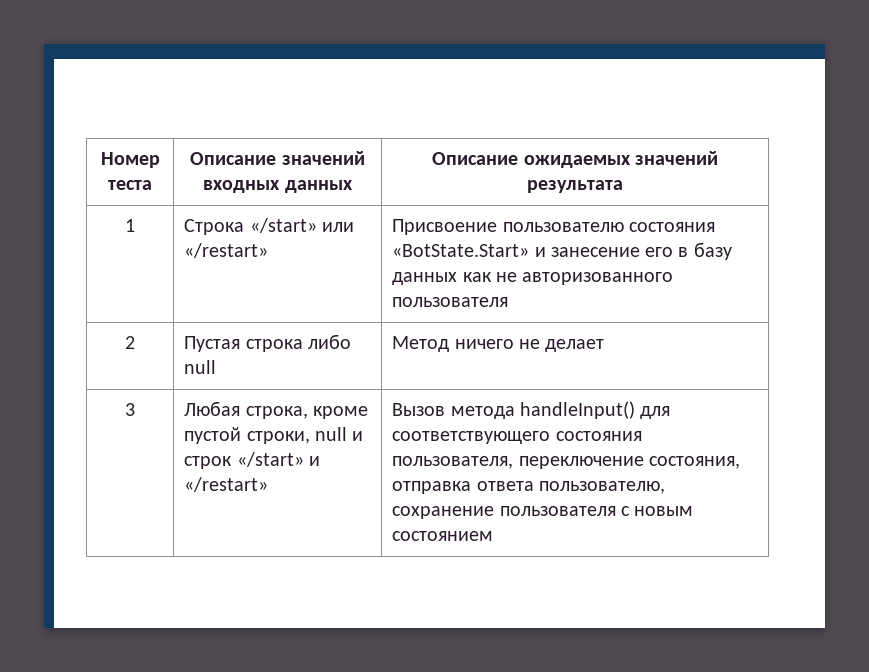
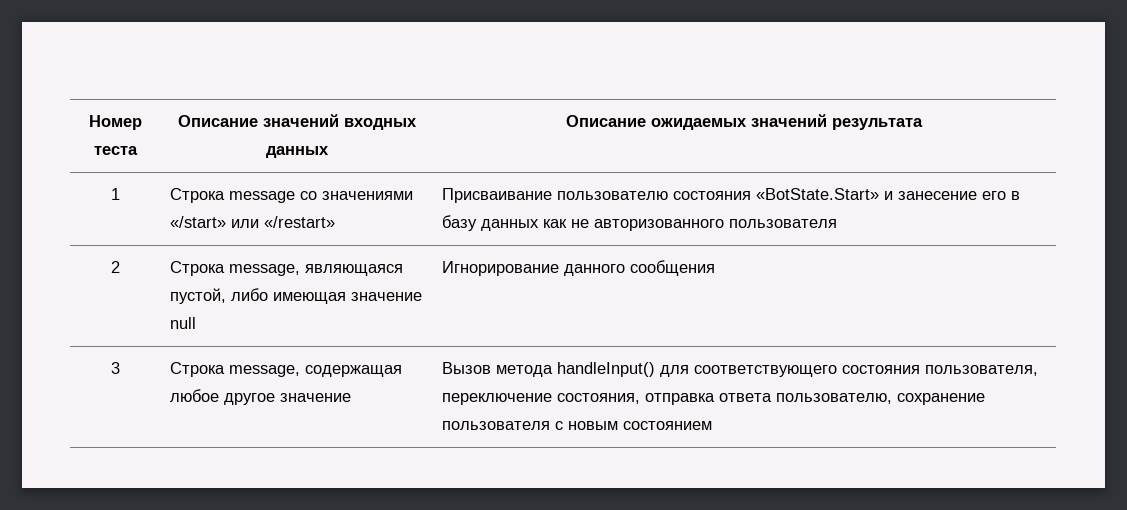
- 1 | Строка «/start» или «/restart» | Присвоение пользователю состояния «BotState.Start» и занесение его в базу данных как не авторизованного пользователя
+ 1 | Строка message со значениями «/start» или «/restart» | Присваивание пользователю состояния «BotState.Start» и занесение его в базу данных как не авторизованного пользователя
- 2 | Пустая строка либо null | Метод ничего не делает
- 3 | Любая строка, кроме пустой строки, null и строк «/start» и «/restart» | Вызов метода handleInput() для соответствующего состояния пользователя, переключение состояния, отправка ответа пользователю, сохранение пользователя с новым состоянием
+ 2 | Строка message, являющаяся пустой, либо имеющая значение null | Игнорирование данного сообщения
+ 3 | Строка message, содержащая любое другое значение | Вызов метода handleInput() для соответствующего состояния пользователя, переключение состояния, отправка ответа пользователю, сохранение пользователя с новым состоянием

